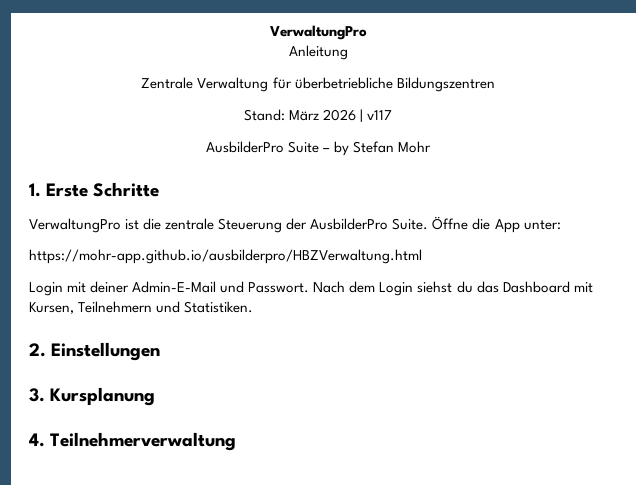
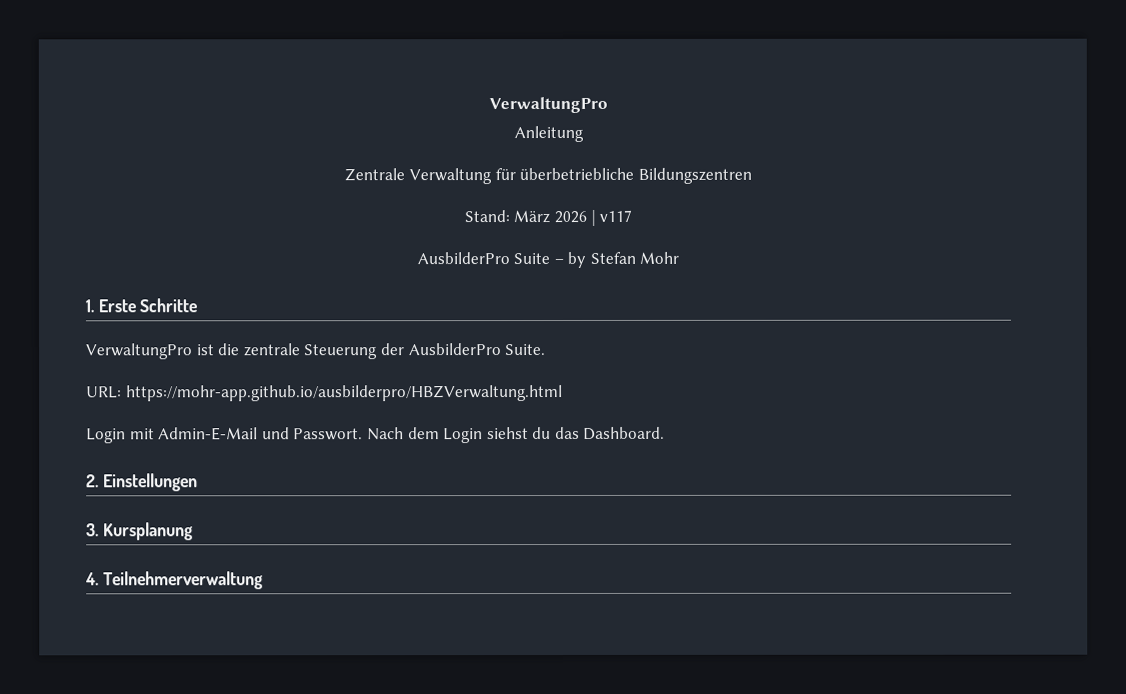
- VerwaltungPro ist die zentrale Steuerung der AusbilderPro Suite. Öffne die App unter:
- https://mohr-app.github.io/ausbilderpro/HBZVerwaltung.html
+ VerwaltungPro ist die zentrale Steuerung der AusbilderPro Suite.
+ URL: https://mohr-app.github.io/ausbilderpro/HBZVerwaltung.html
- Login mit deiner Admin-E-Mail und Passwort.
+ Login mit Admin-E-Mail und Passwort.
- Nach dem Login siehst du das Dashboard mit Kursen, Teilnehmern und Statistiken.
+ Nach dem Login siehst du das Dashboard.

